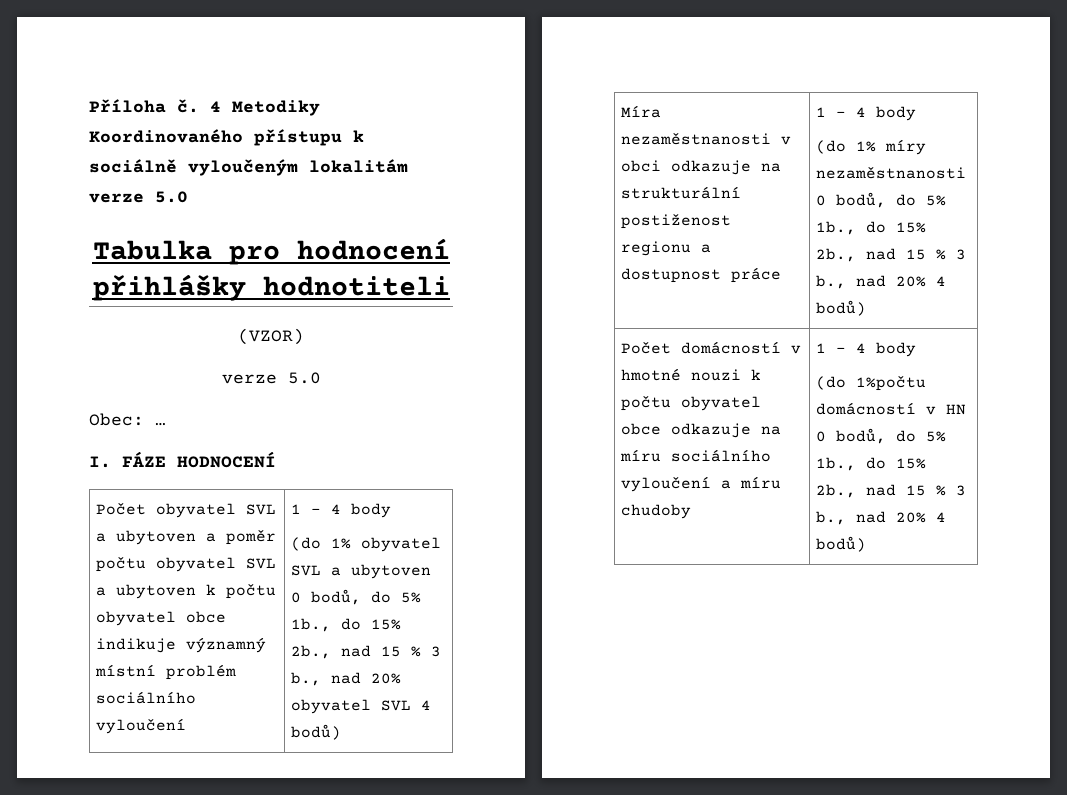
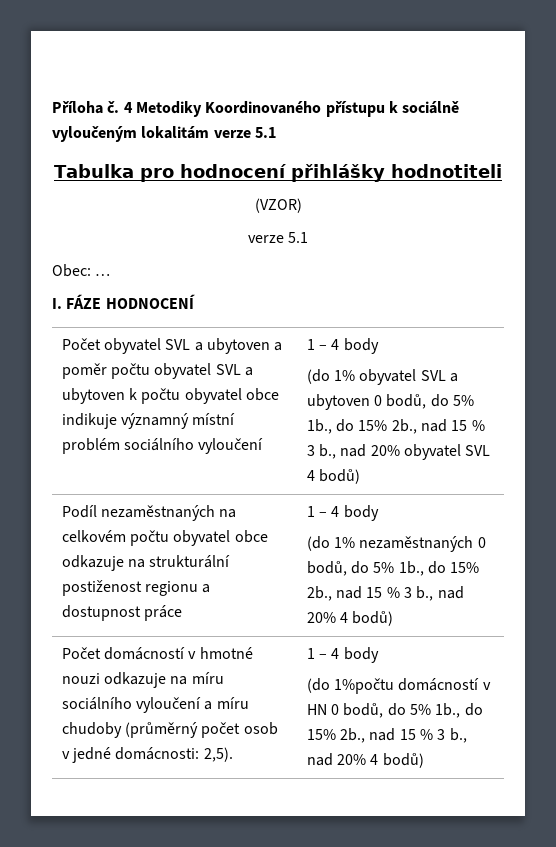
- 4 Metodiky Koordinovaného přístupu k sociálně vyloučeným lokalitám verze 5.0
+ 4 Metodiky Koordinovaného přístupu k sociálně vyloučeným lokalitám verze 5.1
  (VZOR)
- verze 5.0
+ verze 5.1
- Míra nezaměstnanosti v obci odkazuje na strukturální postiženost regionu a dostupnost práce | 1 – 4 body
- (do 1% míry nezaměstnanosti 0 bodů, do 5% 1b., do 15% 2b., nad 15 % 3 b., nad 20% 4 bodů)
+ Podíl nezaměstnaných na celkovém počtu obyvatel obce odkazuje na strukturální postiženost regionu a dostupnost práce | 1 – 4 body
+ (do 1% nezaměstnaných 0 bodů, do 5% 1b., do 15% 2b., nad 15 % 3 b., nad 20% 4 bodů)
- Počet domácností v hmotné nouzi k počtu obyvatel obce odkazuje na míru sociálního vyloučení a míru chudoby
+ Počet domácností v hmotné nouzi odkazuje na míru sociálního vyloučení a míru chudoby (průměrný počet osob v jedné domácnosti: 2,5).

